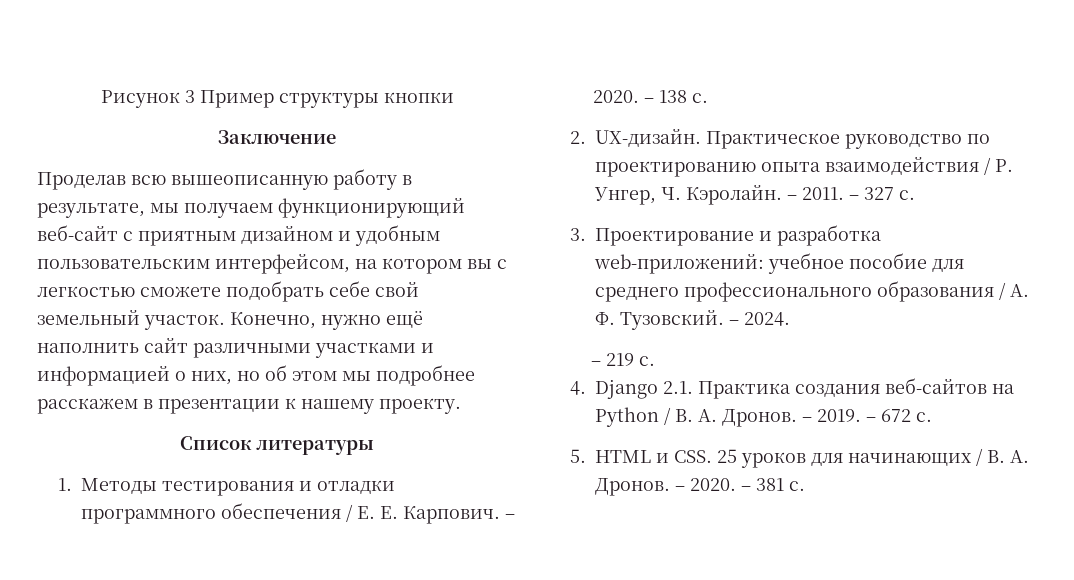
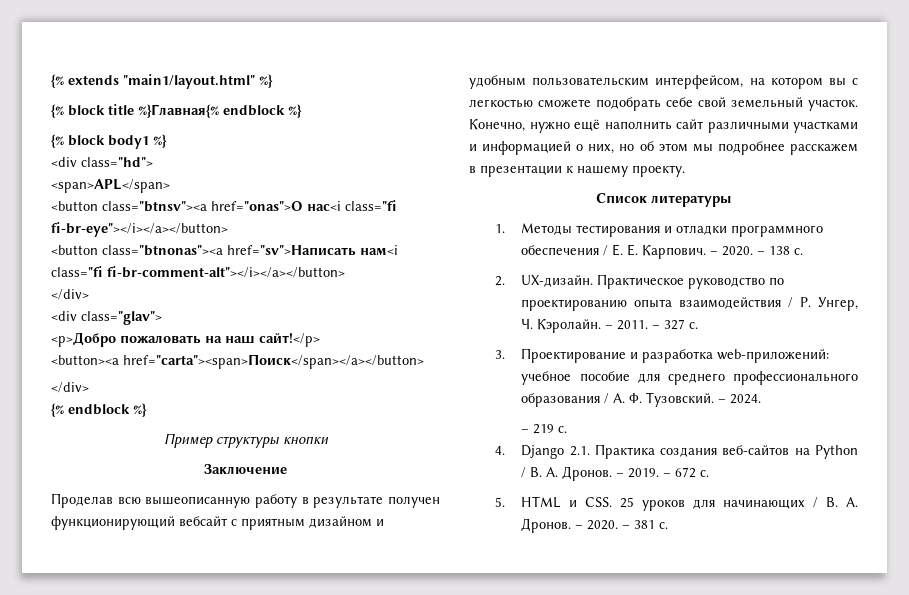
- Рисунок 3 Пример структуры кнопки
+ {% extends "main1/layout.html" %}
+ {% block title %}Главная{% endblock %}
+ {% block body1 %}
+ <div class="hd">
+ <span>APL</span>
+ <button class="btnsv"><a href="onas">О нас<i class="fi fi-br-eye"></i></a></button>
+ <button class="btnonas"><a href="sv">Написать нам<i class="fi fi-br-comment-alt"></i></a></button>
+ </div>
+ <div class="glav">
+ <p>Добро пожаловать на наш сайт!</p>
+ <button><a href="carta"><span>Поиск</span></a></button>
+ </div>
+ {% endblock %}
+ Пример структуры кнопки
- Проделав всю вышеописанную работу в результате, мы получаем функционирующий веб-сайт с приятным дизайном и удобным пользовательским интерфейсом, на котором вы с легкостью сможете подобрать себе свой земельный участок.
+ Проделав всю вышеописанную работу в результате получен функционирующий вебсайт с приятным дизайном и удобным пользовательским интерфейсом, на котором вы с легкостью сможете подобрать себе свой земельный участок.

